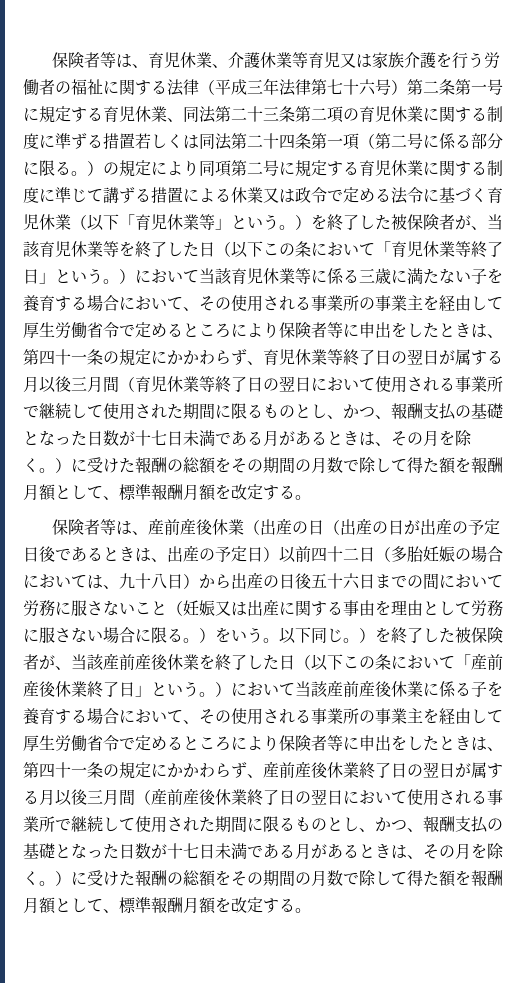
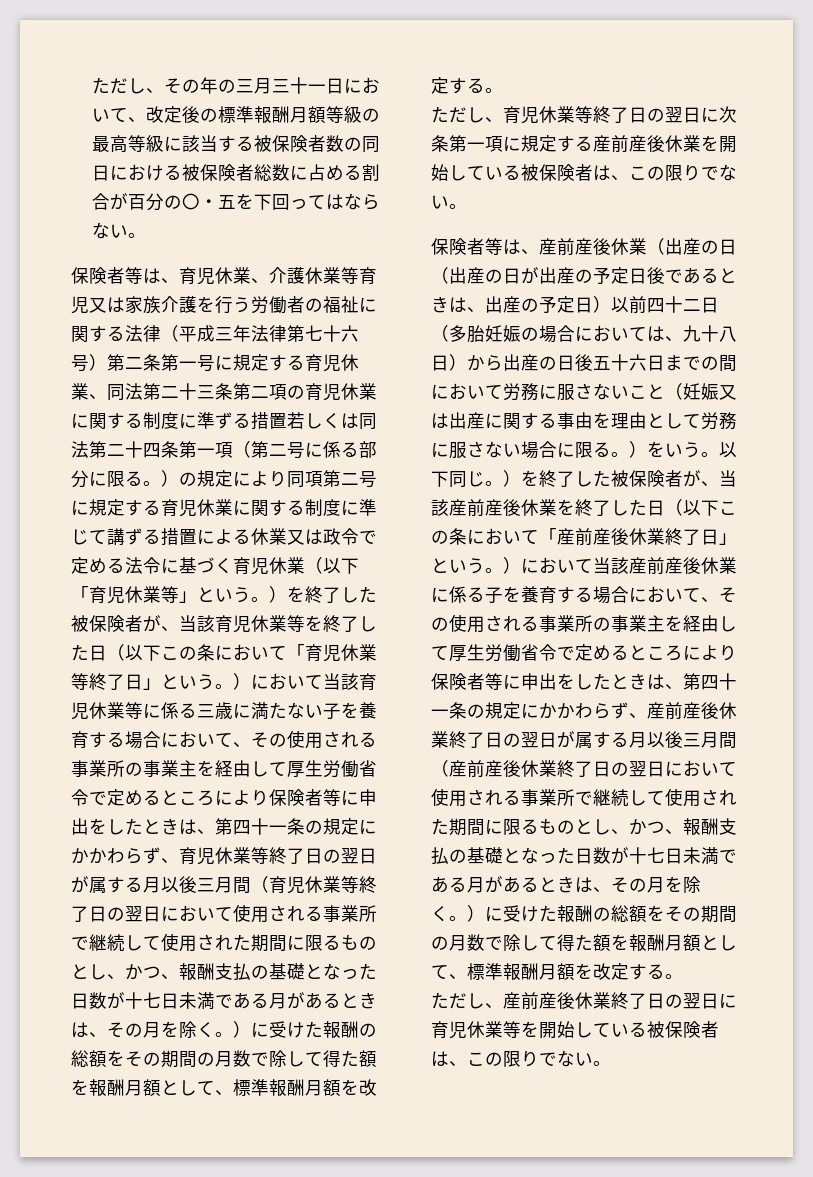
+ ただし、その年の三月三十一日において、改定後の標準報酬月額等級の最高等級に該当する被保険者数の同日における被保険者総数に占める割合が百分の〇・五を下回ってはならない。
+ ただし、育児休業等終了日の翌日に次条第一項に規定する産前産後休業を開始している被保険者は、この限りでない。
+ ただし、産前産後休業終了日の翌日に育児休業等を開始している被保険者は、この限りでない。

